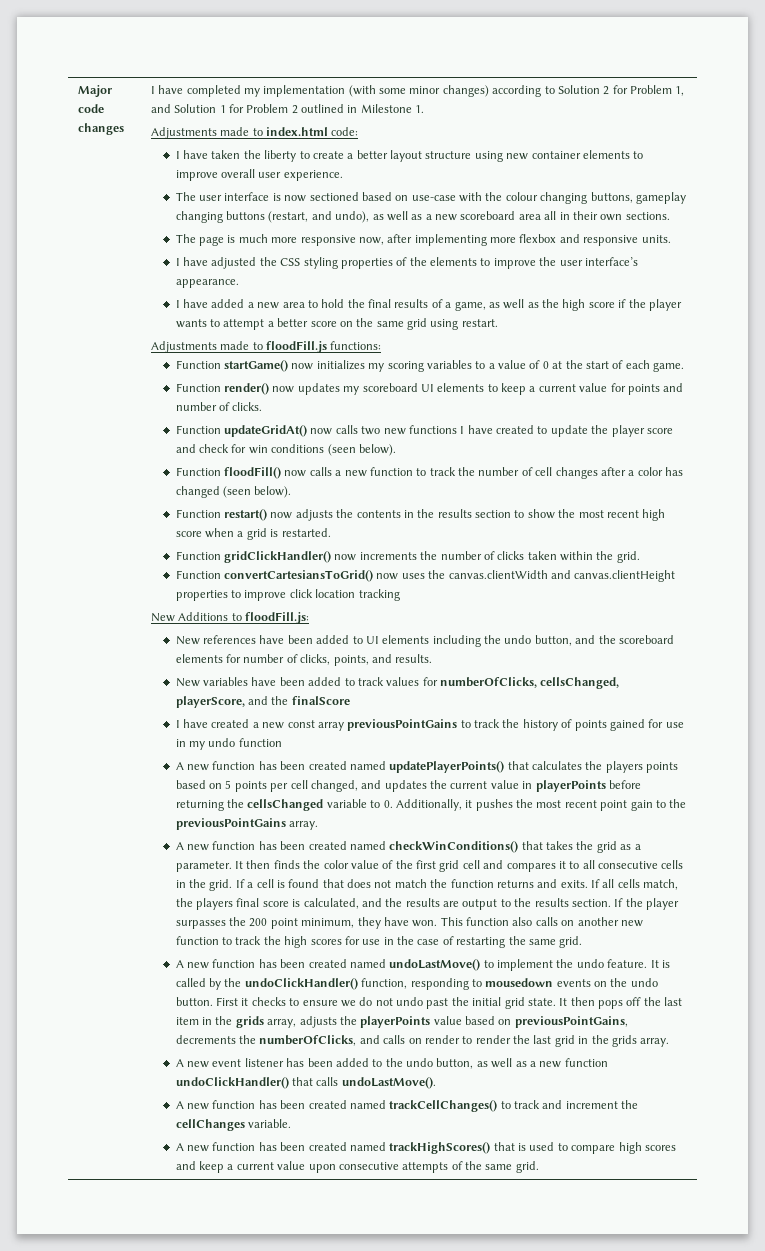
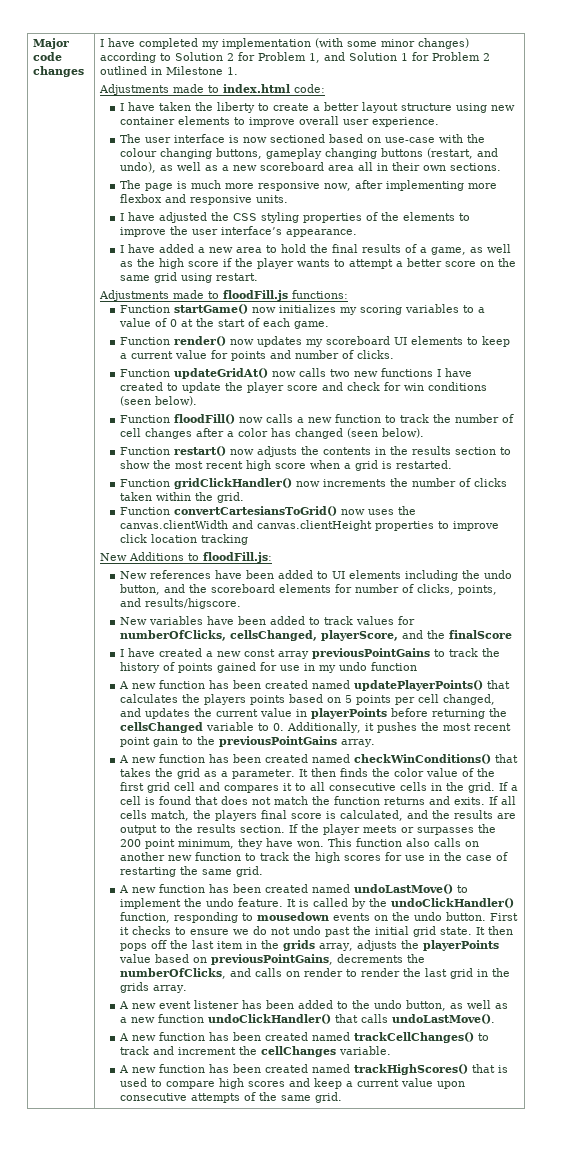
- New references have been added to UI elements including the undo button, and the scoreboard elements for number of clicks, points, and results.
+ New references have been added to UI elements including the undo button, and the scoreboard elements for number of clicks, points, and results/higscore.
- If the player surpasses the 200 point minimum, they have won.
+ If the player meets or surpasses the 200 point minimum, they have won.

